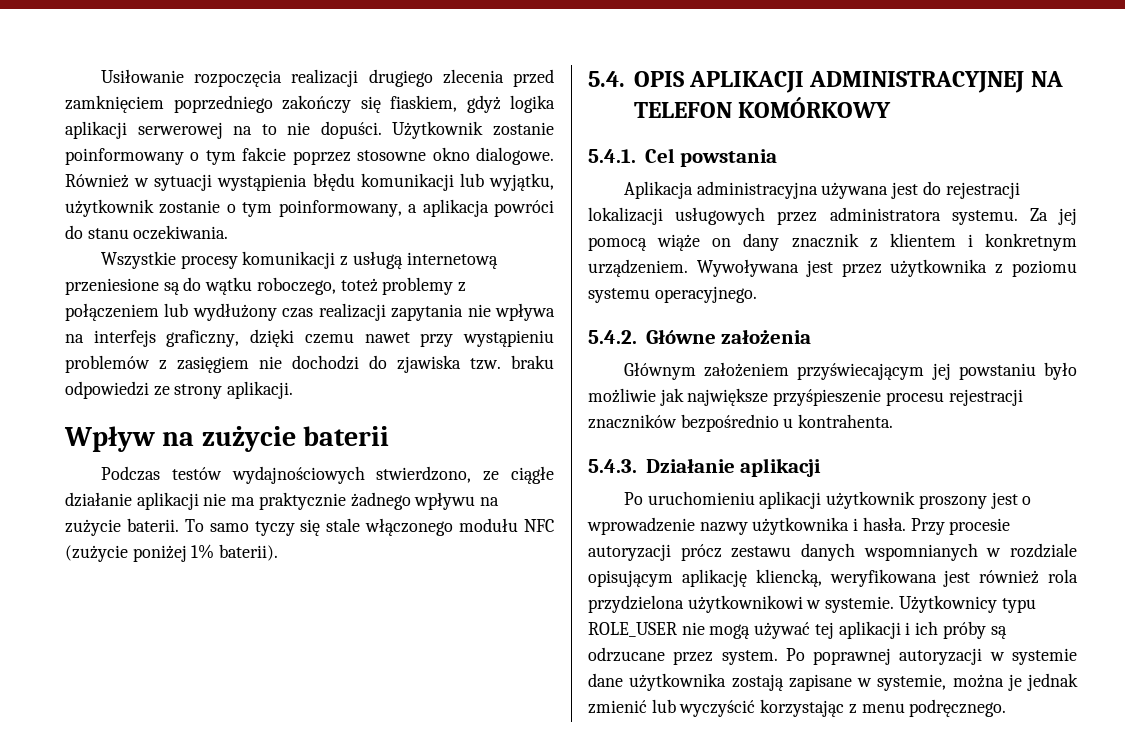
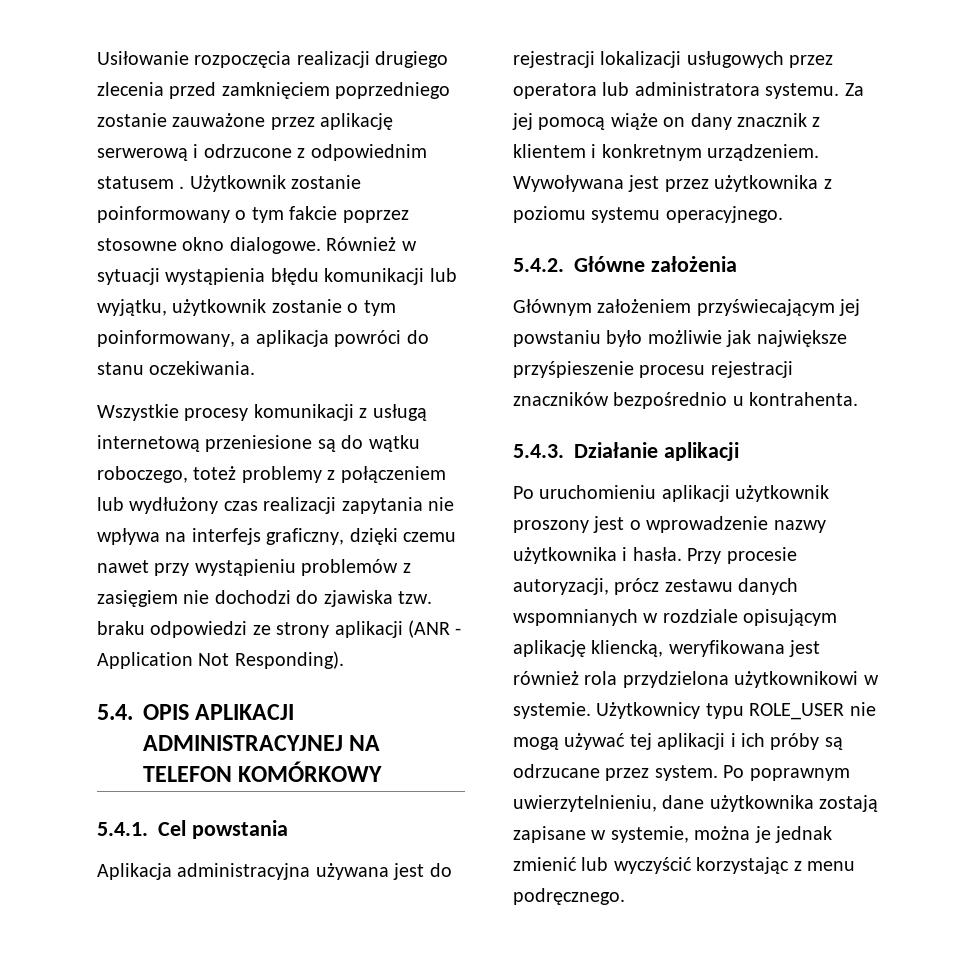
- Usiłowanie rozpoczęcia realizacji drugiego zlecenia przed zamknięciem poprzedniego zakończy się fiaskiem, gdyż logika aplikacji serwerowej na to nie dopuści.
+ Usiłowanie rozpoczęcia realizacji drugiego zlecenia przed zamknięciem poprzedniego zostanie zauważone przez aplikację serwerową i odrzucone z odpowiednim statusem .
- Wszystkie procesy komunikacji z usługą internetową przeniesione są do wątku roboczego, toteż problemy z połączeniem lub wydłużony czas realizacji zapytania nie wpływa na interfejs graficzny, dzięki czemu nawet przy wystąpieniu problemów z zasięgiem nie dochodzi do zjawiska tzw. braku odpowiedzi ze strony aplikacji.
- Wpływ na zużycie baterii
- Podczas testów wydajnościowych stwierdzono, ze ciągłe działanie aplikacji nie ma praktycznie żadnego wpływu na zużycie baterii. To samo tyczy się stale włączonego modułu NFC (zużycie poniżej 1% baterii).
+ Wszystkie procesy komunikacji z usługą internetową przeniesione są do wątku roboczego, toteż problemy z połączeniem lub wydłużony czas realizacji zapytania nie wpływa na interfejs graficzny, dzięki czemu nawet przy wystąpieniu problemów z zasięgiem nie dochodzi do zjawiska tzw. braku odpowiedzi ze strony aplikacji (ANR - Application Not Responding).
- Aplikacja administracyjna używana jest do rejestracji lokalizacji usługowych przez administratora systemu.
+ Aplikacja administracyjna używana jest do rejestracji lokalizacji usługowych przez operatora lub administratora systemu.
- Przy procesie autoryzacji prócz zestawu danych wspomnianych w rozdziale opisującym aplikację kliencką, weryfikowana jest również rola przydzielona użytkownikowi w systemie.
+ Przy procesie autoryzacji, prócz zestawu danych wspomnianych w rozdziale opisującym aplikację kliencką, weryfikowana jest również rola przydzielona użytkownikowi w systemie.
- Po poprawnej autoryzacji w systemie dane użytkownika zostają zapisane w systemie, można je jednak zmienić lub wyczyścić korzystając z menu podręcznego.
+ Po poprawnym uwierzytelnieniu, dane użytkownika zostają zapisane w systemie, można je jednak zmienić lub wyczyścić korzystając z menu podręcznego.

